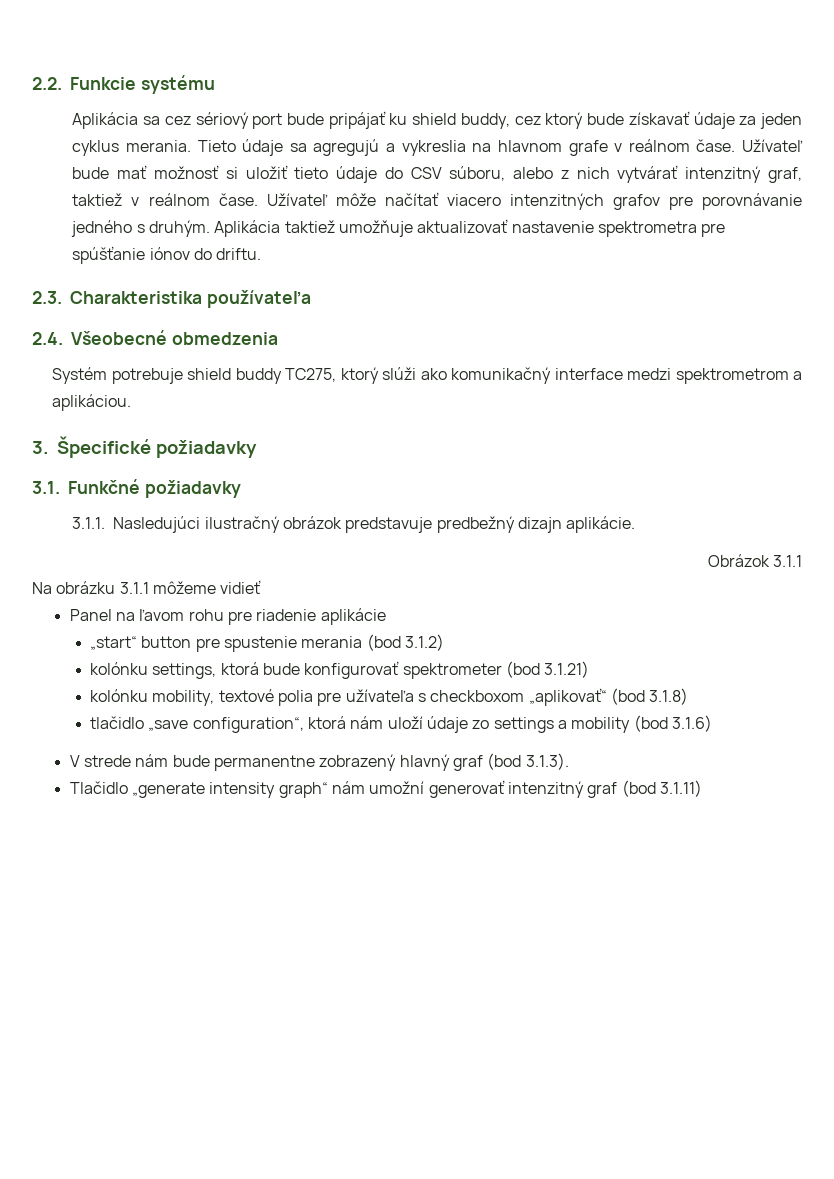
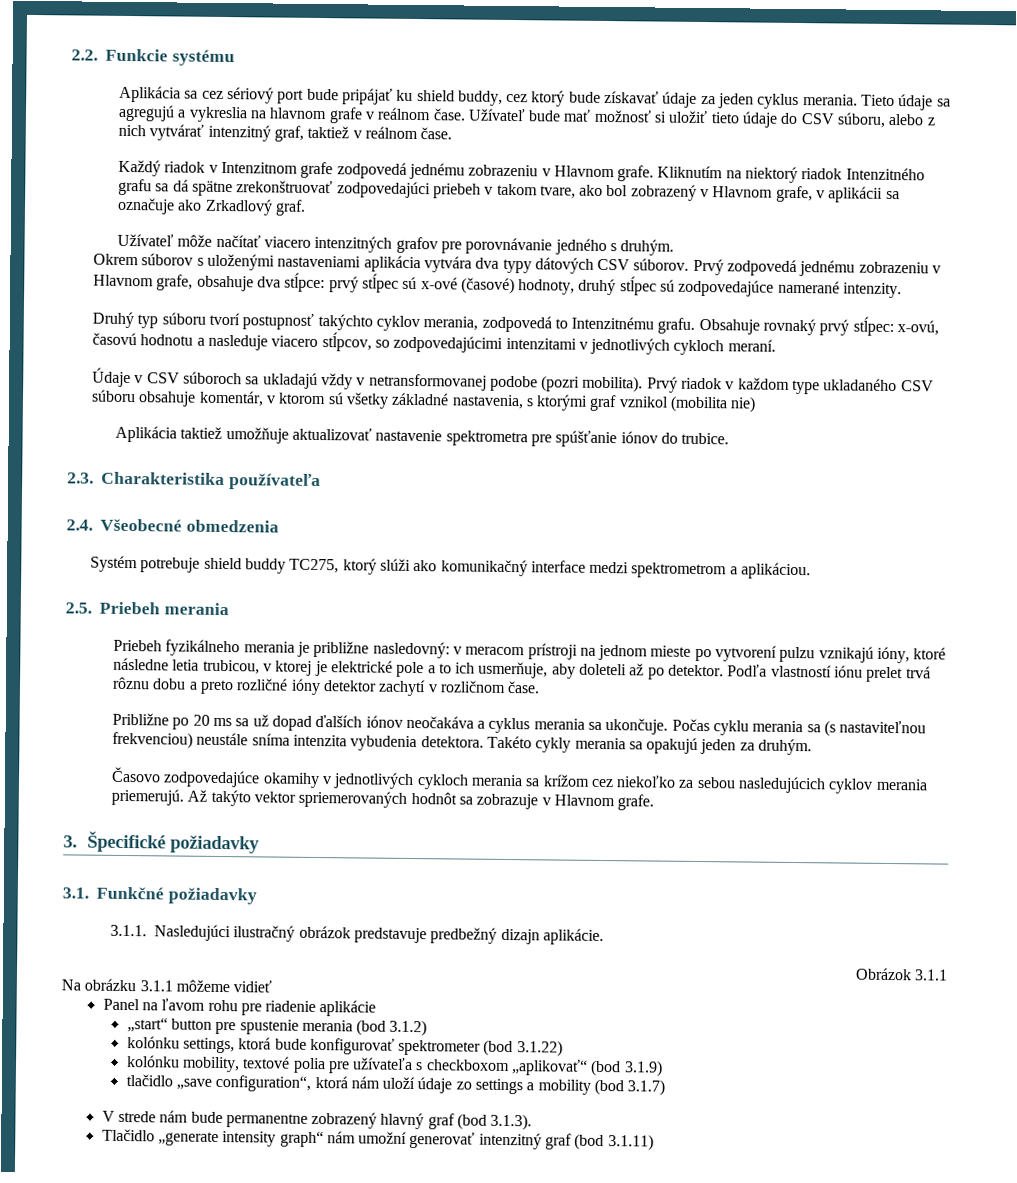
- Užívateľ bude mať možnosť si uložiť tieto údaje do CSV súboru, alebo z nich vytvárať intenzitný graf, taktiež v reálnom čase. Užívateľ môže načítať viacero intenzitných grafov pre porovnávanie jedného s druhým. Aplikácia taktiež umožňuje aktualizovať nastavenie spektrometra pre spúšťanie iónov do driftu.
+ Užívateľ bude mať možnosť si uložiť tieto údaje do CSV súboru, alebo z nich vytvárať intenzitný graf, taktiež v reálnom čase.
+ Každý riadok v Intenzitnom grafe zodpovedá jednému zobrazeniu v Hlavnom grafe. Kliknutím na niektorý riadok Intenzitného grafu sa dá spätne zrekonštruovať zodpovedajúci priebeh v takom tvare, ako bol zobrazený v Hlavnom grafe, v aplikácii sa označuje ako Zrkadlový graf.
+ Užívateľ môže načítať viacero intenzitných grafov pre porovnávanie jedného s druhým.
+ Okrem súborov s uloženými nastaveniami aplikácia vytvára dva typy dátových CSV súborov. Prvý zodpovedá jednému zobrazeniu v Hlavnom grafe, obsahuje dva stĺpce: prvý stĺpec sú x-ové (časové) hodnoty, druhý stĺpec sú zodpovedajúce namerané intenzity.
+ Druhý typ súboru tvorí postupnosť takýchto cyklov merania, zodpovedá to Intenzitnému grafu. Obsahuje rovnaký prvý stĺpec: x-ovú, časovú hodnotu a nasleduje viacero stĺpcov, so zodpovedajúcimi intenzitami v jednotlivých cykloch meraní.
+ Údaje v CSV súboroch sa ukladajú vždy v netransformovanej podobe (pozri mobilita). Prvý riadok v každom type ukladaného CSV súboru obsahuje komentár, v ktorom sú všetky základné nastavenia, s ktorými graf vznikol (mobilita nie)
+ Aplikácia taktiež umožňuje aktualizovať nastavenie spektrometra pre spúšťanie iónov do trubice.
+ 2.5. Priebeh merania
+ Priebeh fyzikálneho merania je približne nasledovný: v meracom prístroji na jednom mieste po vytvorení pulzu vznikajú ióny, ktoré následne letia trubicou, v ktorej je elektrické pole a to ich usmerňuje, aby doleteli až po detektor. Podľa vlastností iónu prelet trvá rôznu dobu a preto rozličné ióny detektor zachytí v rozličnom čase.
+ Približne po 20 ms sa už dopad ďalších iónov neočakáva a cyklus merania sa ukončuje. Počas cyklu merania sa (s nastaviteľnou frekvenciou) neustále sníma intenzita vybudenia detektora. Takéto cykly merania sa opakujú jeden za druhým.
+ Časovo zodpovedajúce okamihy v jednotlivých cykloch merania sa krížom cez niekoľko za sebou nasledujúcich cyklov merania priemerujú. Až takýto vektor spriemerovaných hodnôt sa zobrazuje v Hlavnom grafe.
- kolónku settings, ktorá bude konfigurovať spektrometer (bod 3.1.21)
+ kolónku settings, ktorá bude konfigurovať spektrometer (bod 3.1.22)
- kolónku mobility, textové polia pre užívateľa s checkboxom „aplikovať“ (bod 3.1.8)
+ kolónku mobility, textové polia pre užívateľa s checkboxom „aplikovať“ (bod 3.1.9)
- tlačidlo „save configuration“, ktorá nám uloží údaje zo settings a mobility (bod 3.1.6)
+ tlačidlo „save configuration“, ktorá nám uloží údaje zo settings a mobility (bod 3.1.7)

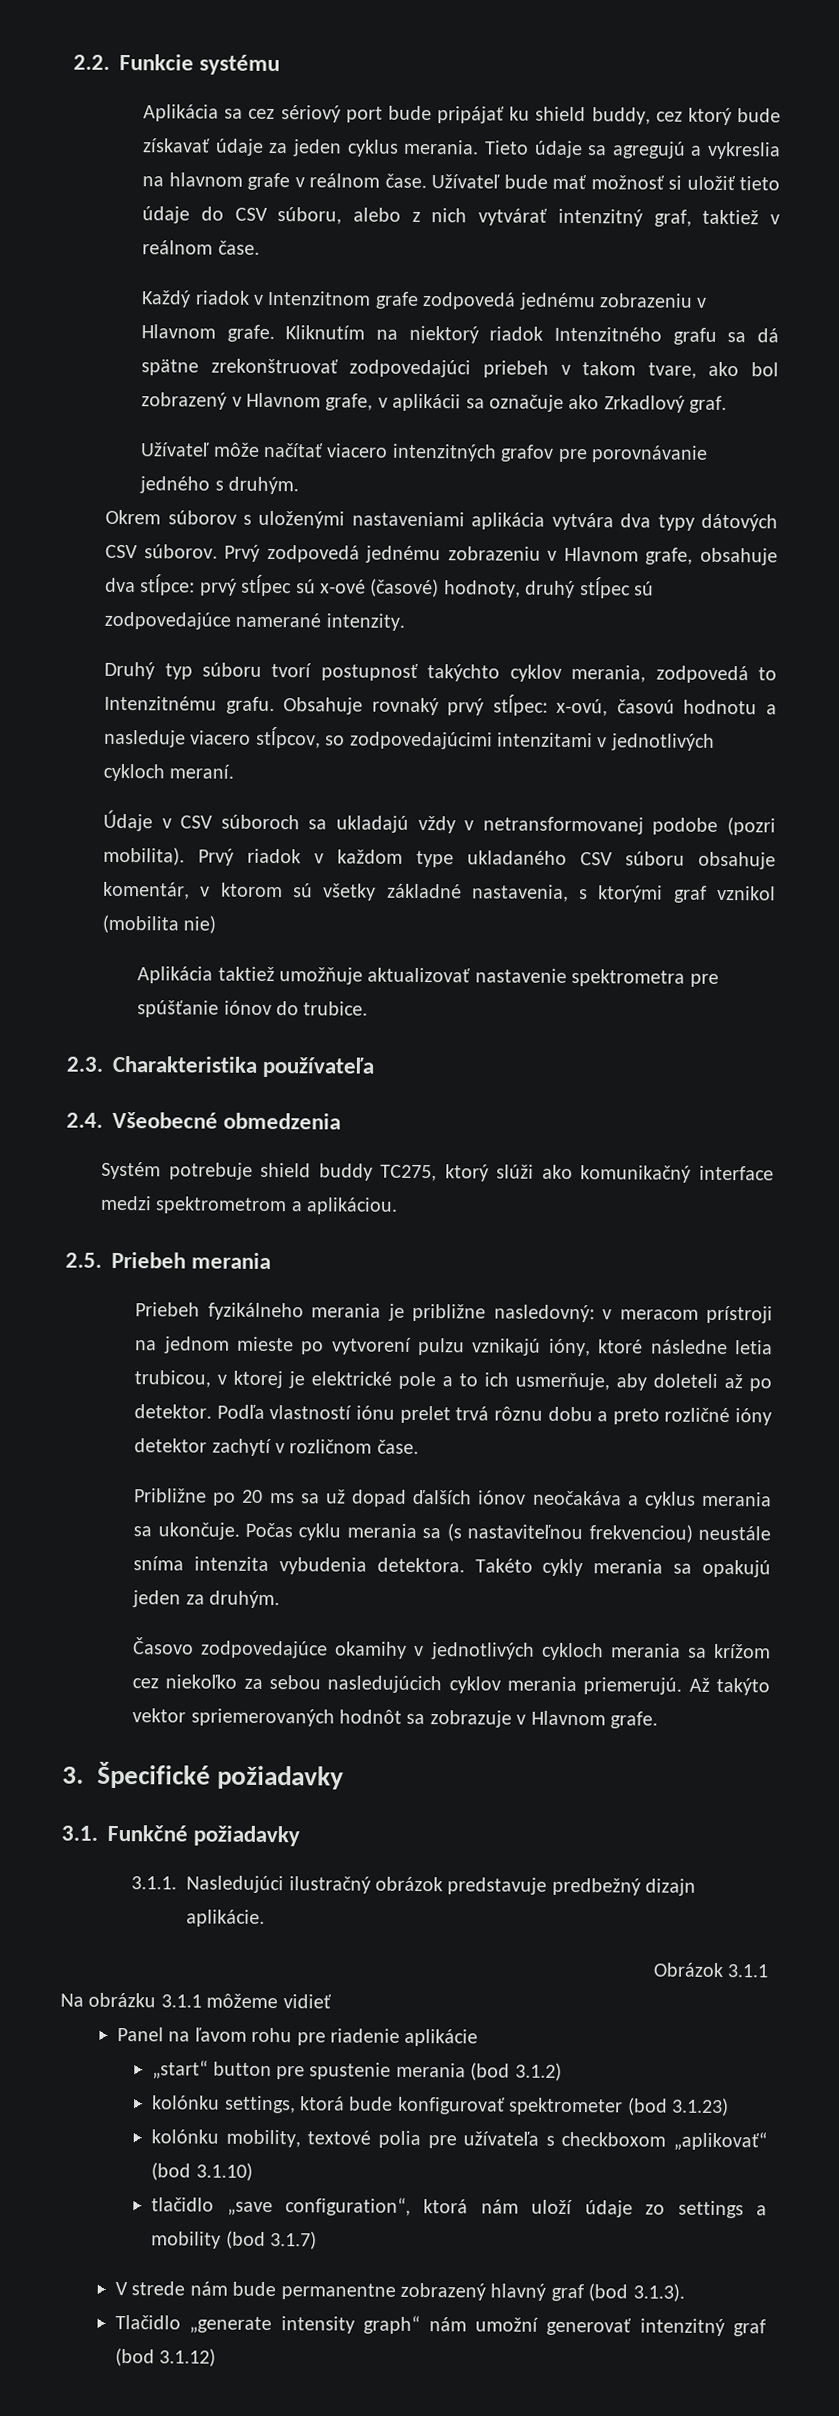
- kolónku settings, ktorá bude konfigurovať spektrometer (bod 3.1.22)
+ kolónku settings, ktorá bude konfigurovať spektrometer (bod 3.1.23)
- kolónku mobility, textové polia pre užívateľa s checkboxom „aplikovať“ (bod 3.1.9)
+ kolónku mobility, textové polia pre užívateľa s checkboxom „aplikovať“ (bod 3.1.10)
- Tlačidlo „generate intensity graph“ nám umožní generovať intenzitný graf (bod 3.1.11)
+ Tlačidlo „generate intensity graph“ nám umožní generovať intenzitný graf (bod 3.1.12)

